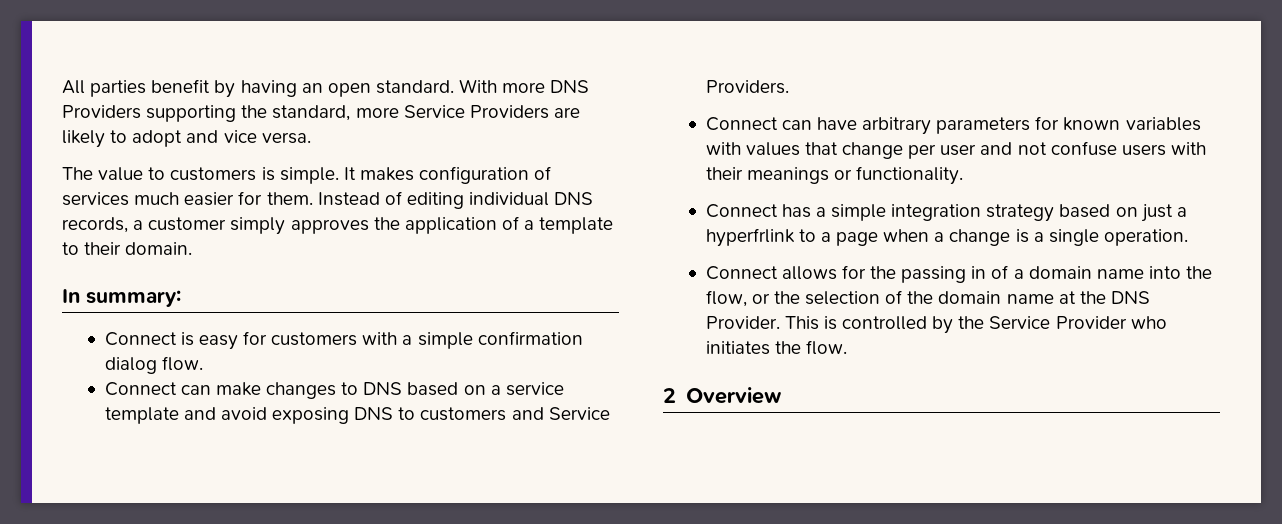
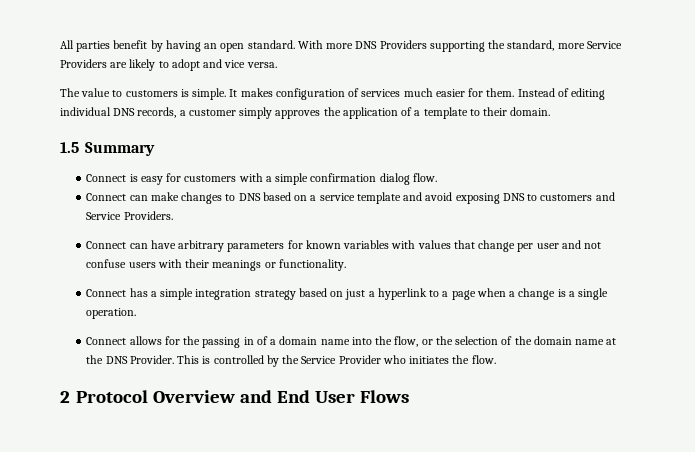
- In summary:
+ 1.5 Summary
- Connect has a simple integration strategy based on just a hyperfrlink to a page when a change is a single operation.
+ Connect has a simple integration strategy based on just a hyperlink to a page when a change is a single operation.
- 2 Overview
+ 2 Protocol Overview and End User Flows

